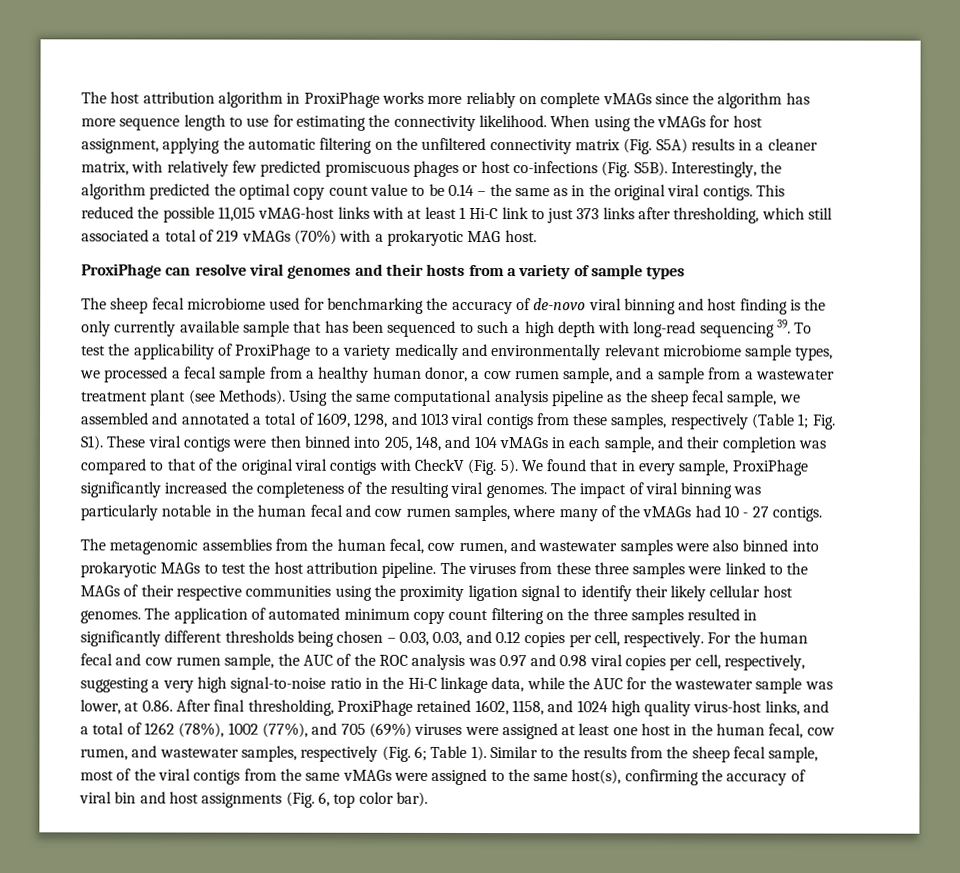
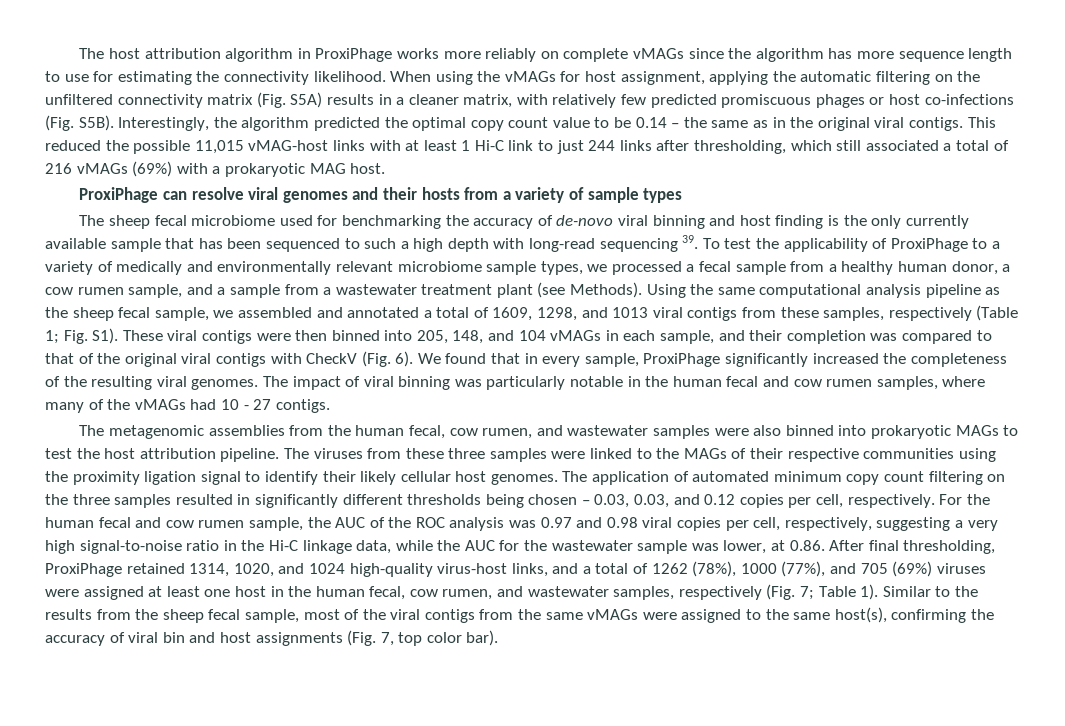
- This reduced the possible 11,015 vMAG-host links with at least 1 Hi-C link to just 373 links after thresholding, which still associated a total of 219 vMAGs (70%) with a prokaryotic MAG host.
+ This reduced the possible 11,015 vMAG-host links with at least 1 Hi-C link to just 244 links after thresholding, which still associated a total of 216 vMAGs (69%) with a prokaryotic MAG host.
- The sheep fecal microbiome used for benchmarking the accuracy of de-novo viral binning and host finding is the only currently available sample that has been sequenced to such a high depth with long-read sequencing 39. To test the applicability of ProxiPhage to a variety medically and environmentally relevant microbiome sample types, we processed a fecal sample from a healthy human donor, a cow rumen sample, and a sample from a wastewater treatment plant (see Methods).
+ The sheep fecal microbiome used for benchmarking the accuracy of de-novo viral binning and host finding is the only currently available sample that has been sequenced to such a high depth with long-read sequencing 39. To test the applicability of ProxiPhage to a variety of medically and environmentally relevant microbiome sample types, we processed a fecal sample from a healthy human donor, a cow rumen sample, and a sample from a wastewater treatment plant (see Methods).
- Fig. S1). These viral contigs were then binned into 205, 148, and 104 vMAGs in each sample, and their completion was compared to that of the original viral contigs with CheckV (Fig. 5).
+ Fig. S1). These viral contigs were then binned into 205, 148, and 104 vMAGs in each sample, and their completion was compared to that of the original viral contigs with CheckV (Fig. 6).
- For the human fecal and cow rumen sample, the AUC of the ROC analysis was 0.97 and 0.98 viral copies per cell, respectively, suggesting a very high signal-to-noise ratio in the Hi-C linkage data, while the AUC for the wastewater sample was lower, at 0.86. After final thresholding, ProxiPhage retained 1602, 1158, and 1024 high quality virus-host links, and a total of 1262 (78%), 1002 (77%), and 705 (69%) viruses were assigned at least one host in the human fecal, cow rumen, and wastewater samples, respectively (Fig. 6;
+ For the human fecal and cow rumen sample, the AUC of the ROC analysis was 0.97 and 0.98 viral copies per cell, respectively, suggesting a very high signal-to-noise ratio in the Hi-C linkage data, while the AUC for the wastewater sample was lower, at 0.86. After final thresholding, ProxiPhage retained 1314, 1020, and 1024 high-quality virus-host links, and a total of 1262 (78%), 1000 (77%), and 705 (69%) viruses were assigned at least one host in the human fecal, cow rumen, and wastewater samples, respectively (Fig. 7;
- Similar to the results from the sheep fecal sample, most of the viral contigs from the same vMAGs were assigned to the same host(s), confirming the accuracy of viral bin and host assignments (Fig. 6, top color bar).
+ Similar to the results from the sheep fecal sample, most of the viral contigs from the same vMAGs were assigned to the same host(s), confirming the accuracy of viral bin and host assignments (Fig. 7, top color bar).

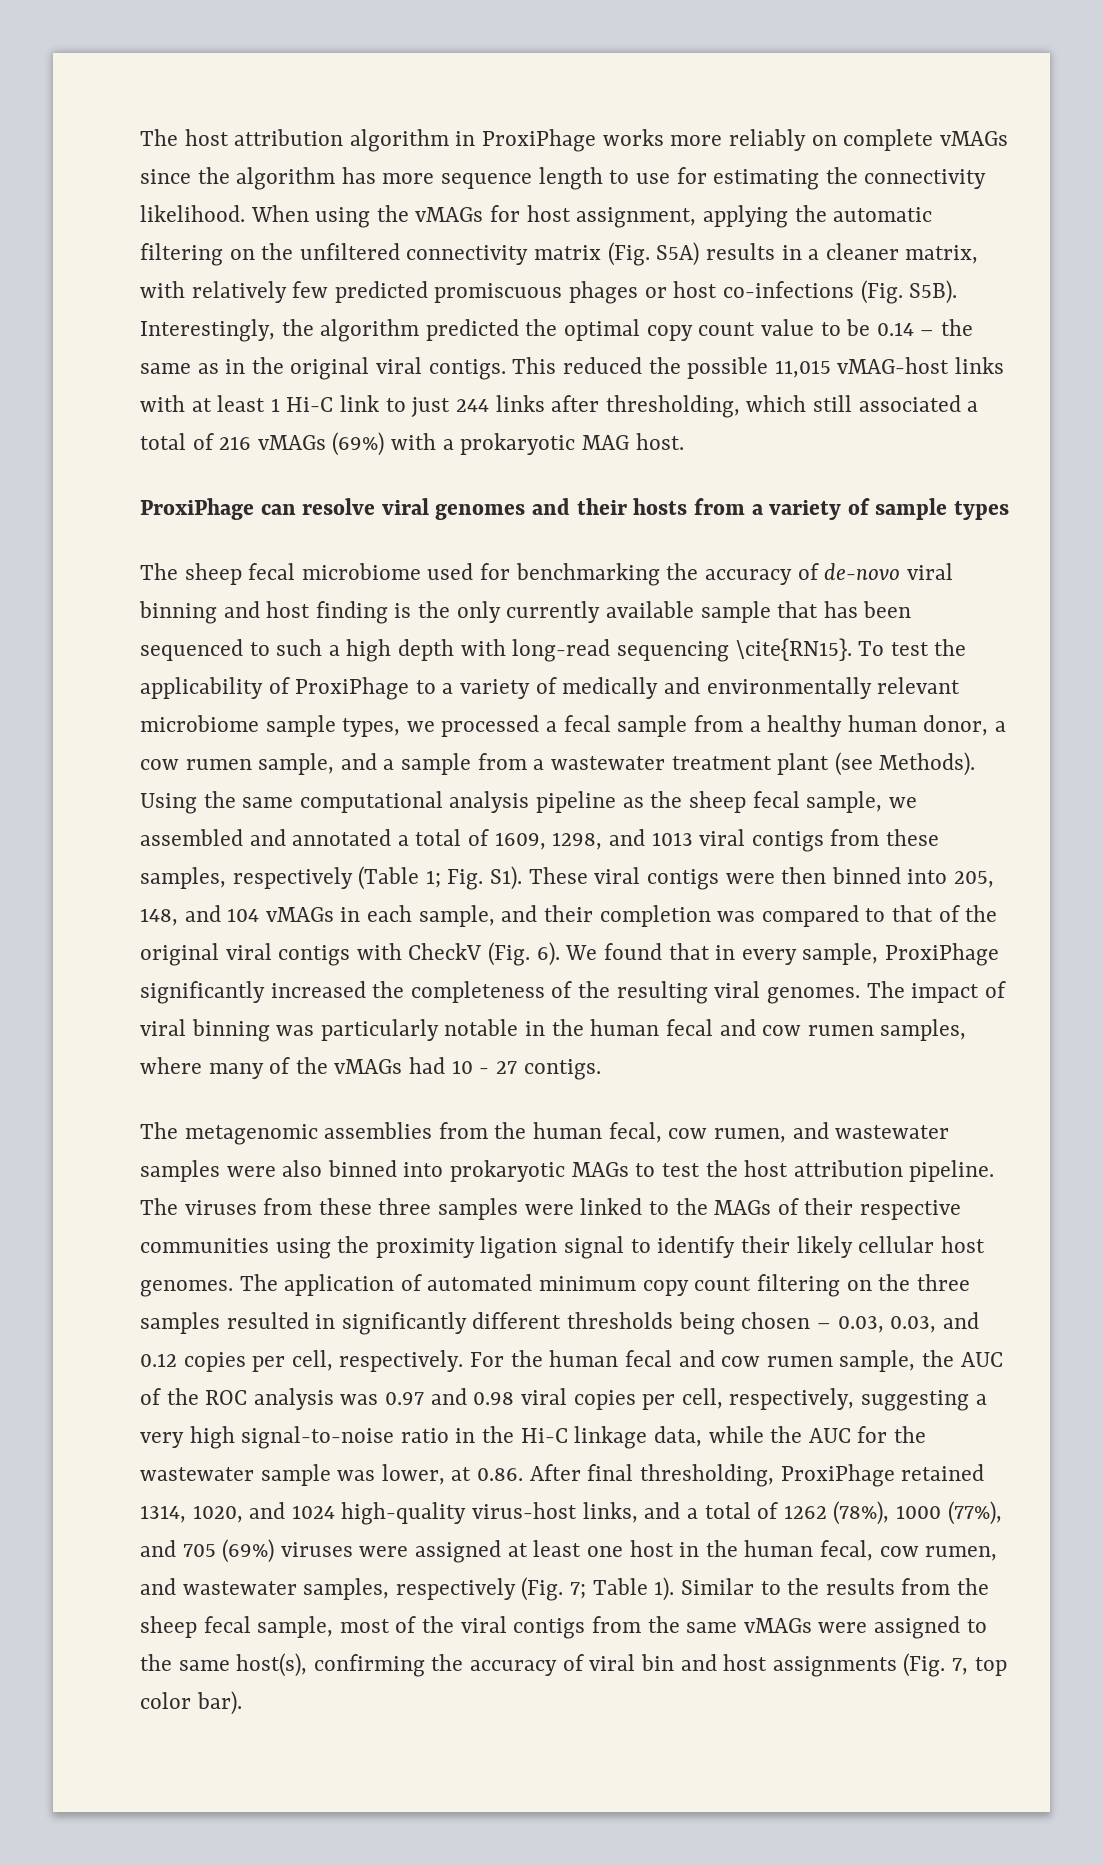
- The sheep fecal microbiome used for benchmarking the accuracy of de-novo viral binning and host finding is the only currently available sample that has been sequenced to such a high depth with long-read sequencing 39. To test the applicability of ProxiPhage to a variety of medically and environmentally relevant microbiome sample types, we processed a fecal sample from a healthy human donor, a cow rumen sample, and a sample from a wastewater treatment plant (see Methods).
+ The sheep fecal microbiome used for benchmarking the accuracy of de-novo viral binning and host finding is the only currently available sample that has been sequenced to such a high depth with long-read sequencing \cite{RN15}. To test the applicability of ProxiPhage to a variety of medically and environmentally relevant microbiome sample types, we processed a fecal sample from a healthy human donor, a cow rumen sample, and a sample from a wastewater treatment plant (see Methods).

